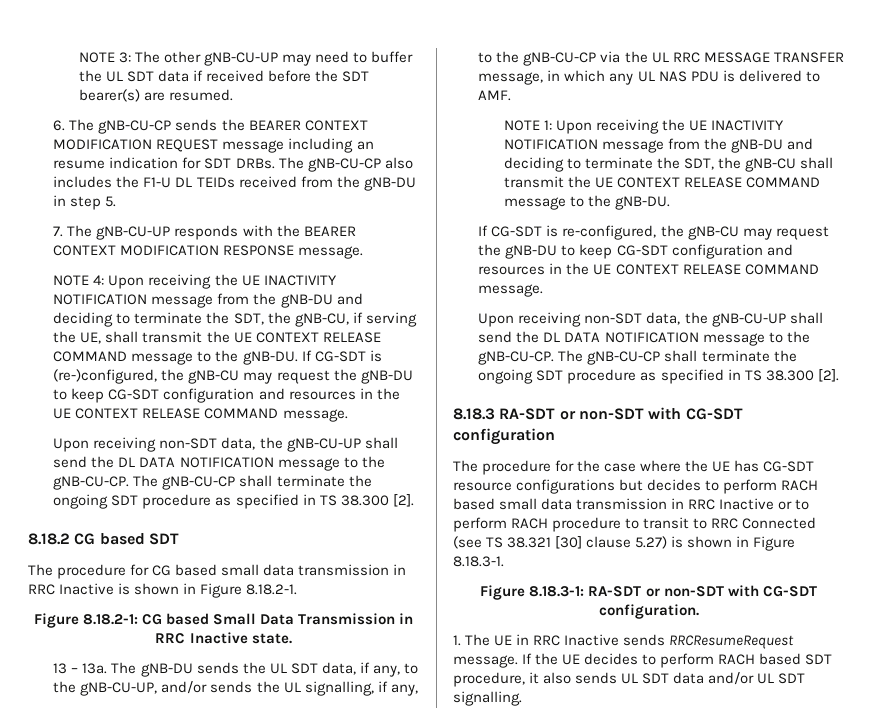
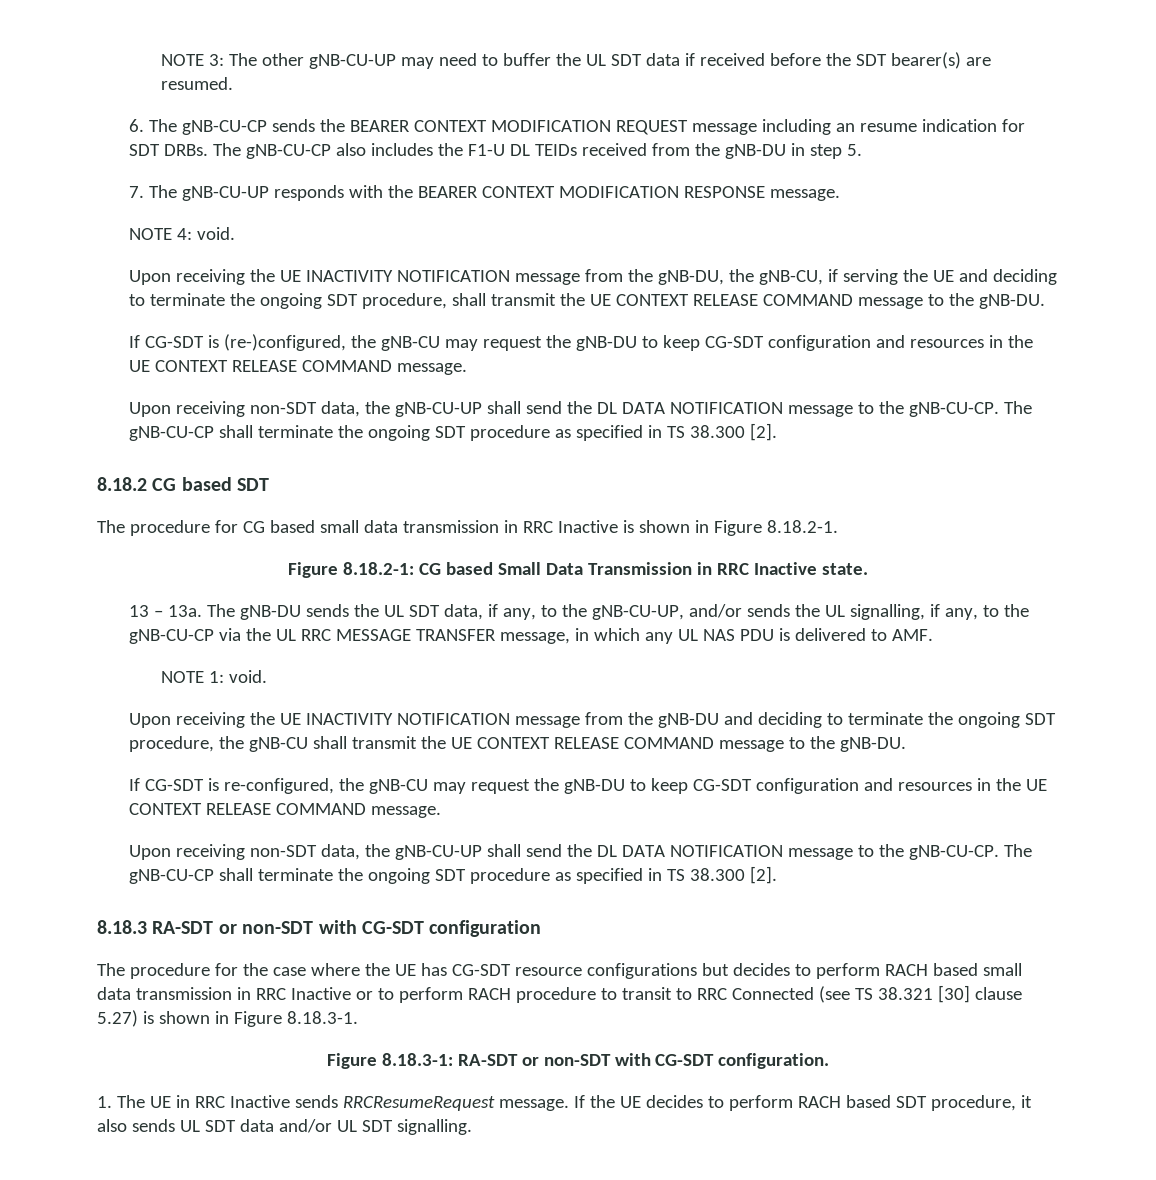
- NOTE 4: Upon receiving the UE INACTIVITY NOTIFICATION message from the gNB-DU and deciding to terminate the SDT, the gNB-CU, if serving the UE, shall transmit the UE CONTEXT RELEASE COMMAND message to the gNB-DU. If CG-SDT is (re-)configured, the gNB-CU may request the gNB-DU to keep CG-SDT configuration and resources in the UE CONTEXT RELEASE COMMAND message.
+ NOTE 4: void.
+ Upon receiving the UE INACTIVITY NOTIFICATION message from the gNB-DU, the gNB-CU, if serving the UE and deciding to terminate the ongoing SDT procedure, shall transmit the UE CONTEXT RELEASE COMMAND message to the gNB-DU.
+ If CG-SDT is (re-)configured, the gNB-CU may request the gNB-DU to keep CG-SDT configuration and resources in the UE CONTEXT RELEASE COMMAND message.
- NOTE 1: Upon receiving the UE INACTIVITY NOTIFICATION message from the gNB-DU and deciding to terminate the SDT, the gNB-CU shall transmit the UE CONTEXT RELEASE COMMAND message to the gNB-DU.
+ NOTE 1: void.
+ Upon receiving the UE INACTIVITY NOTIFICATION message from the gNB-DU and deciding to terminate the ongoing SDT procedure, the gNB-CU shall transmit the UE CONTEXT RELEASE COMMAND message to the gNB-DU.

